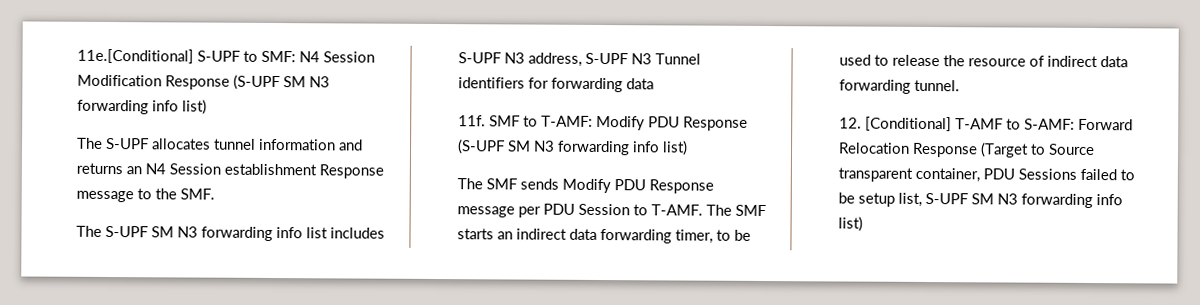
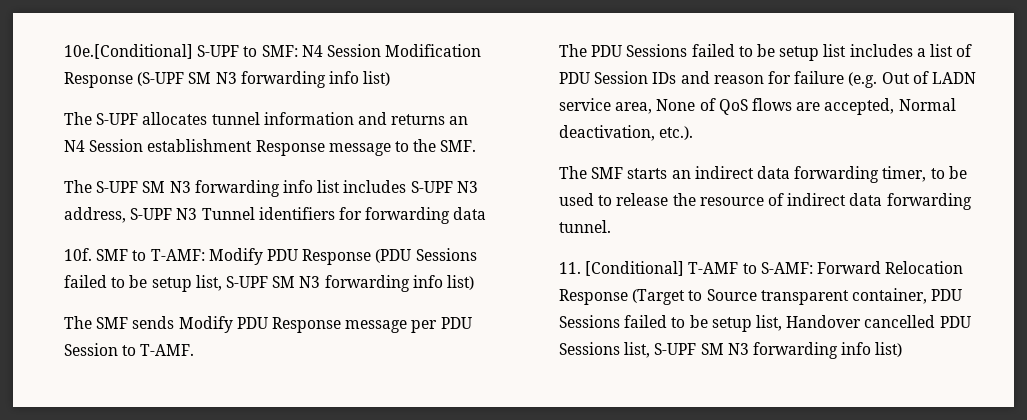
- 11e.[Conditional] S-UPF to SMF: N4 Session Modification Response (S-UPF SM N3 forwarding info list)
+ 10e.[Conditional] S-UPF to SMF: N4 Session Modification Response (S-UPF SM N3 forwarding info list)
- 11f.
+ 10f.
- SMF to T-AMF: Modify PDU Response (S-UPF SM N3 forwarding info list)
+ SMF to T-AMF: Modify PDU Response (PDU Sessions failed to be setup list, S-UPF SM N3 forwarding info list)
- The SMF sends Modify PDU Response message per PDU Session to T-AMF. The SMF starts an indirect data forwarding timer, to be used to release the resource of indirect data forwarding tunnel.
+ The SMF sends Modify PDU Response message per PDU Session to T-AMF.
+ The PDU Sessions failed to be setup list includes a list of PDU Session IDs and reason for failure (e.g. Out of LADN service area, None of QoS flows are accepted, Normal deactivation, etc.).
+ The SMF starts an indirect data forwarding timer, to be used to release the resource of indirect data forwarding tunnel.
- 12. [Conditional] T-AMF to S-AMF: Forward Relocation Response (Target to Source transparent container, PDU Sessions failed to be setup list, S-UPF SM N3 forwarding info list)
+ 11. [Conditional] T-AMF to S-AMF: Forward Relocation Response (Target to Source transparent container, PDU Sessions failed to be setup list, Handover cancelled PDU Sessions list, S-UPF SM N3 forwarding info list)

